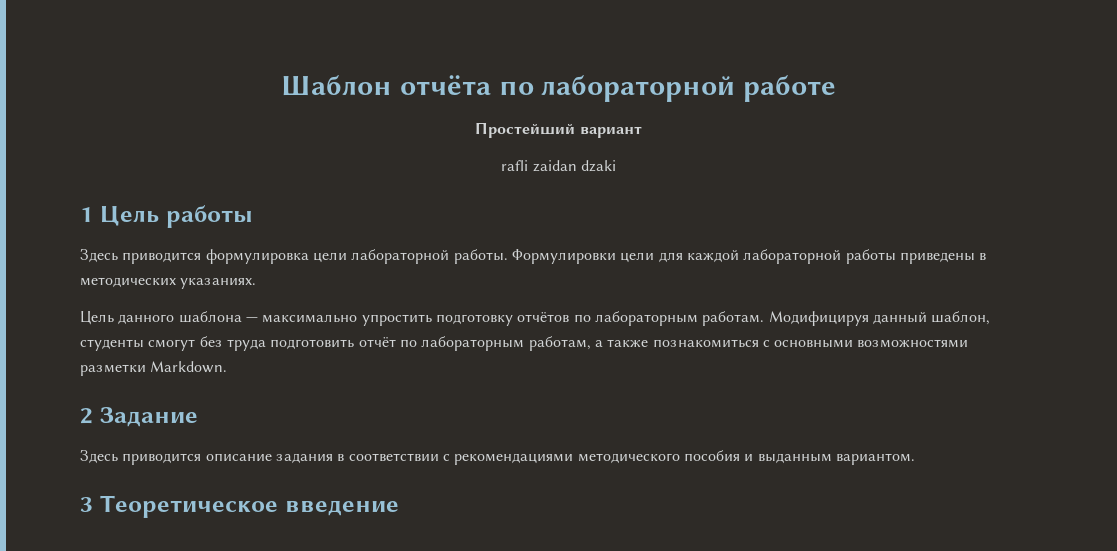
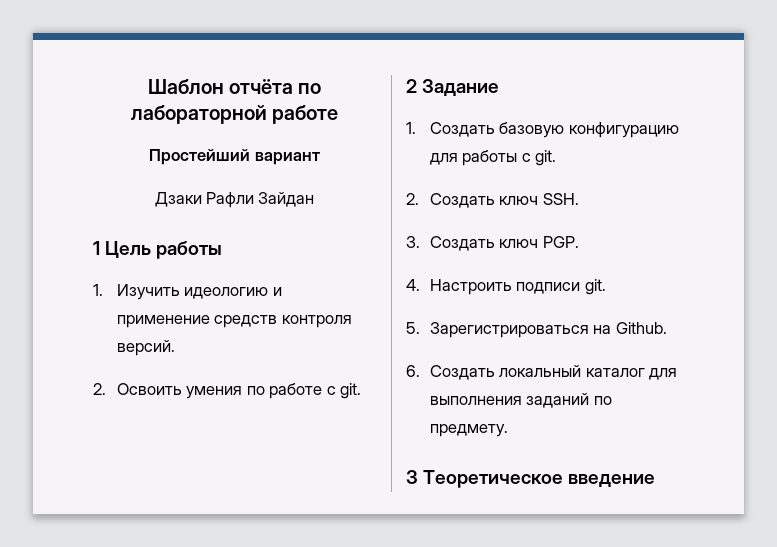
- rafli zaidan dzaki
+ Дзаки Рафли Зайдан
- Здесь приводится формулировка цели лабораторной работы. Формулировки цели для каждой лабораторной работы приведены в методических указаниях.
- Цель данного шаблона — максимально упростить подготовку отчётов по лабораторным работам. Модифицируя данный шаблон, студенты смогут без труда подготовить отчёт по лабораторным работам, а также познакомиться с основными возможностями разметки Markdown.
+ 1. Изучить идеологию и применение средств контроля версий.
+ 2. Освоить умения по работе с git.
  2 Задание
- Здесь приводится описание задания в соответствии с рекомендациями методического пособия и выданным вариантом.
+ 1. Создать базовую конфигурацию для работы с git.
+ 2. Создать ключ SSH.
+ 3. Создать ключ PGP.
+ 4. Настроить подписи git.
+ 5. Зарегистрироваться на Github.
+ 6. Создать локальный каталог для выполнения заданий по предмету.

